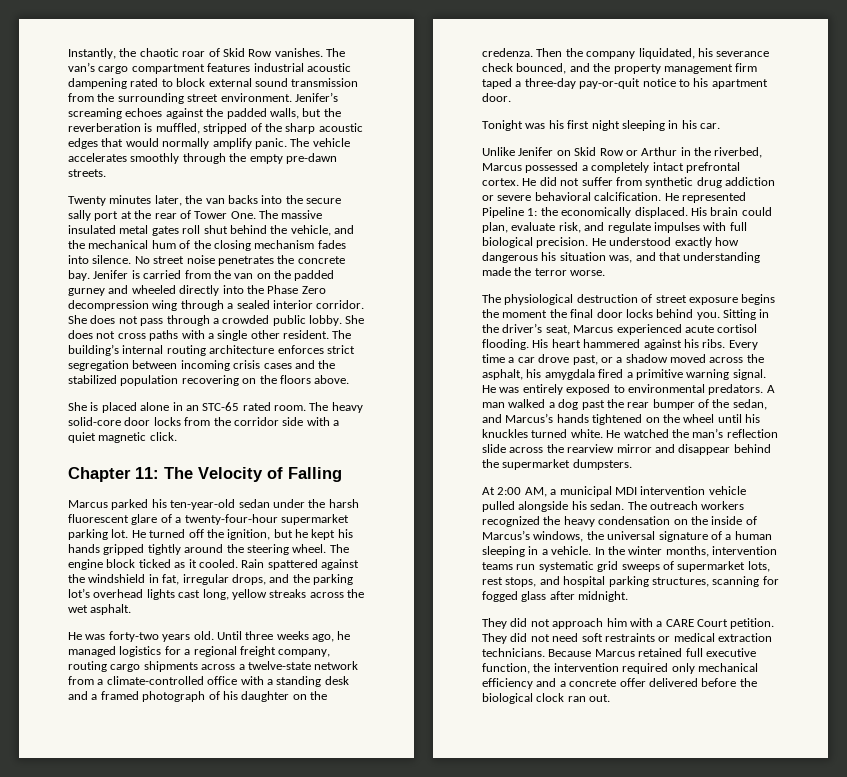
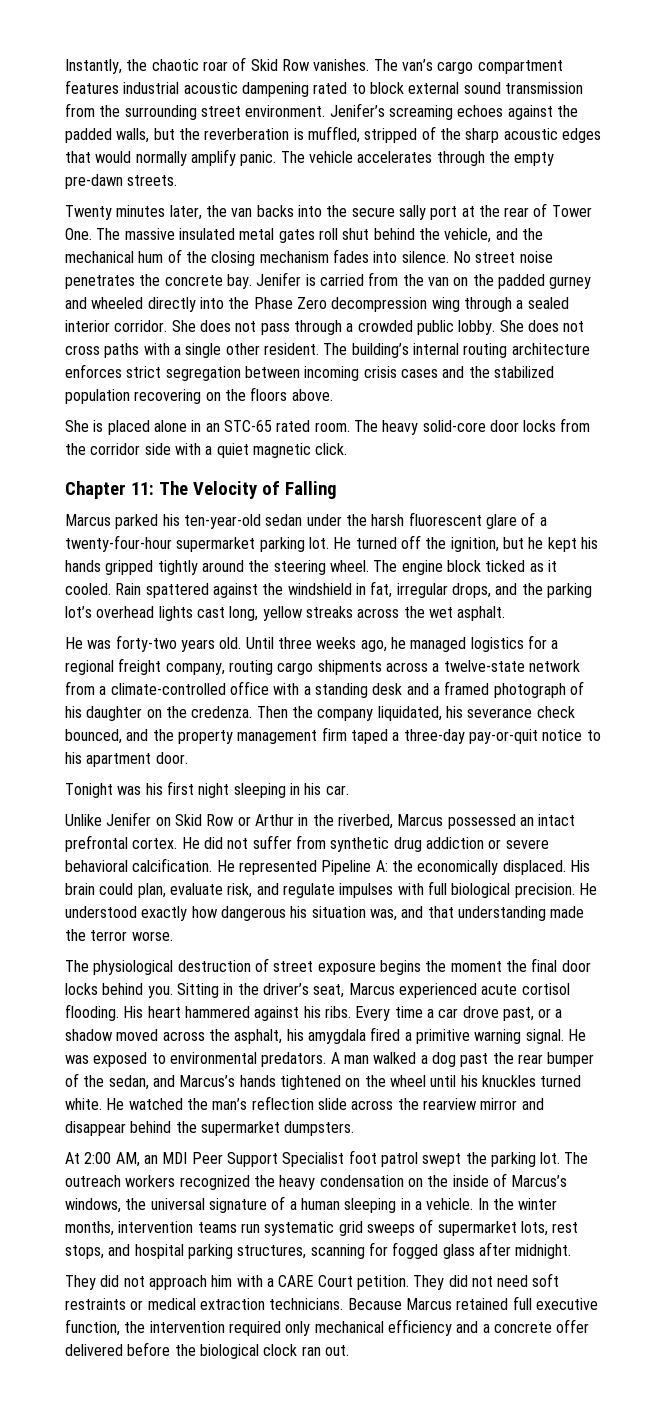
- The vehicle accelerates smoothly through the empty pre-dawn streets.
+ The vehicle accelerates through the empty pre-dawn streets.
- Unlike Jenifer on Skid Row or Arthur in the riverbed, Marcus possessed a completely intact prefrontal cortex.
+ Unlike Jenifer on Skid Row or Arthur in the riverbed, Marcus possessed an intact prefrontal cortex.
- He represented Pipeline 1: the economically displaced.
+ He represented Pipeline A: the economically displaced.
- He was entirely exposed to environmental predators.
+ He was exposed to environmental predators.
- At 2:00 AM, a municipal MDI intervention vehicle pulled alongside his sedan.
+ At 2:00 AM, an MDI Peer Support Specialist foot patrol swept the parking lot.

